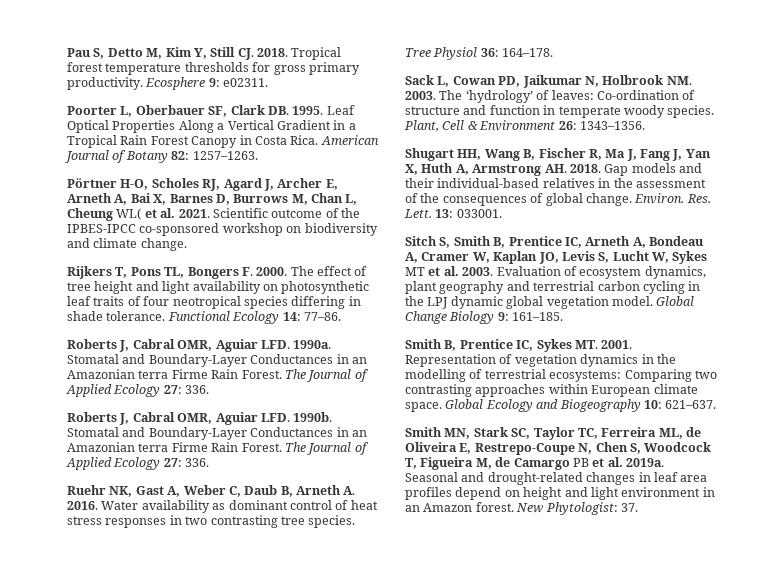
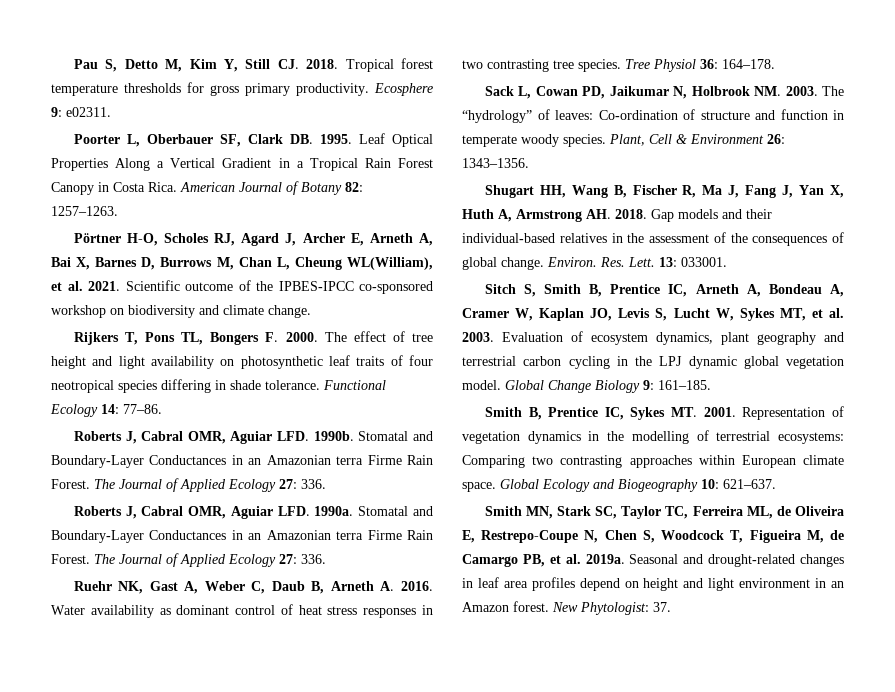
- Pörtner H-O, Scholes RJ, Agard J, Archer E, Arneth A, Bai X, Barnes D, Burrows M, Chan L, Cheung WL( et al. 2021.
+ Pörtner H-O, Scholes RJ, Agard J, Archer E, Arneth A, Bai X, Barnes D, Burrows M, Chan L, Cheung WL(William), et al. 2021.
- Roberts J, Cabral OMR, Aguiar LFD. 1990a.
+ Roberts J, Cabral OMR, Aguiar LFD. 1990b.
- Roberts J, Cabral OMR, Aguiar LFD. 1990b.
+ Roberts J, Cabral OMR, Aguiar LFD. 1990a.
- The ‘hydrology’ of leaves: Co-ordination of structure and function in temperate woody species.
+ The “hydrology” of leaves: Co-ordination of structure and function in temperate woody species.
- Sitch S, Smith B, Prentice IC, Arneth A, Bondeau A, Cramer W, Kaplan JO, Levis S, Lucht W, Sykes MT et al. 2003.
+ Sitch S, Smith B, Prentice IC, Arneth A, Bondeau A, Cramer W, Kaplan JO, Levis S, Lucht W, Sykes MT, et al. 2003.
- Smith MN, Stark SC, Taylor TC, Ferreira ML, de Oliveira E, Restrepo-Coupe N, Chen S, Woodcock T, Figueira M, de Camargo PB et al. 2019a.
+ Smith MN, Stark SC, Taylor TC, Ferreira ML, de Oliveira E, Restrepo-Coupe N, Chen S, Woodcock T, Figueira M, de Camargo PB, et al. 2019a.

